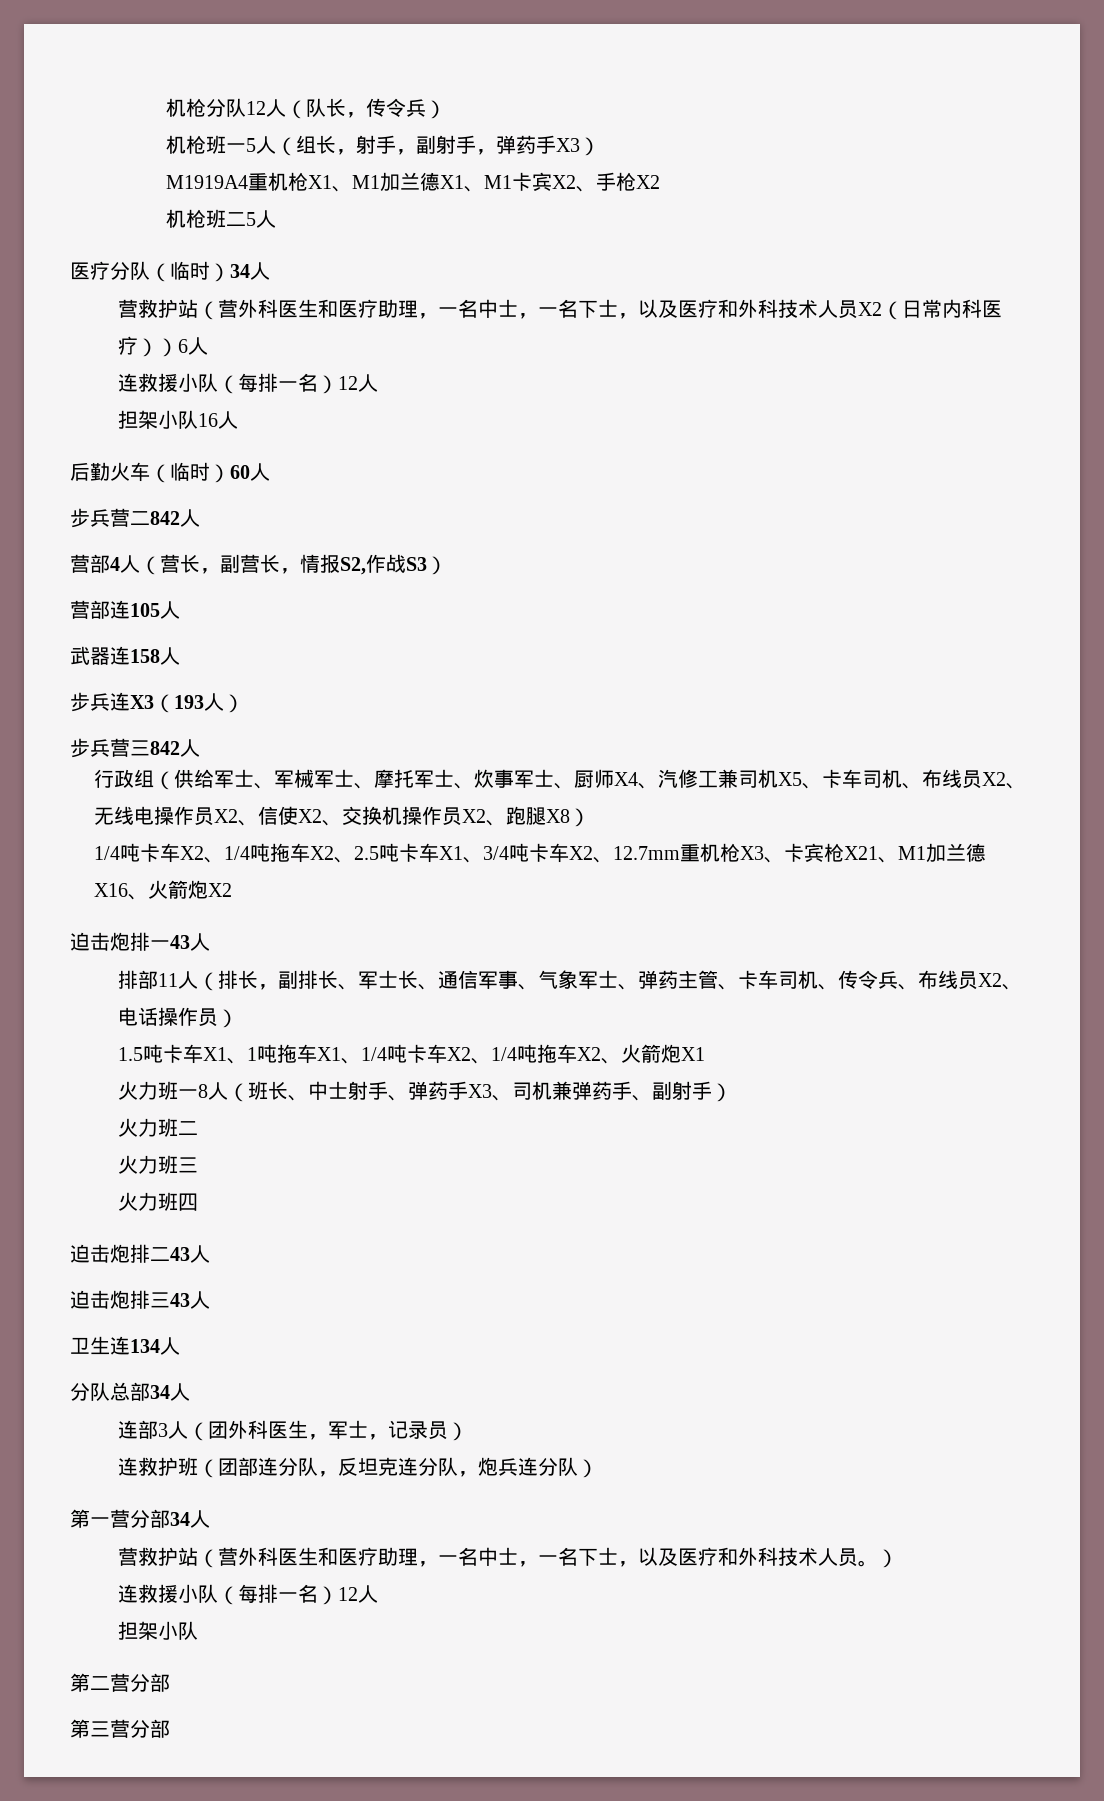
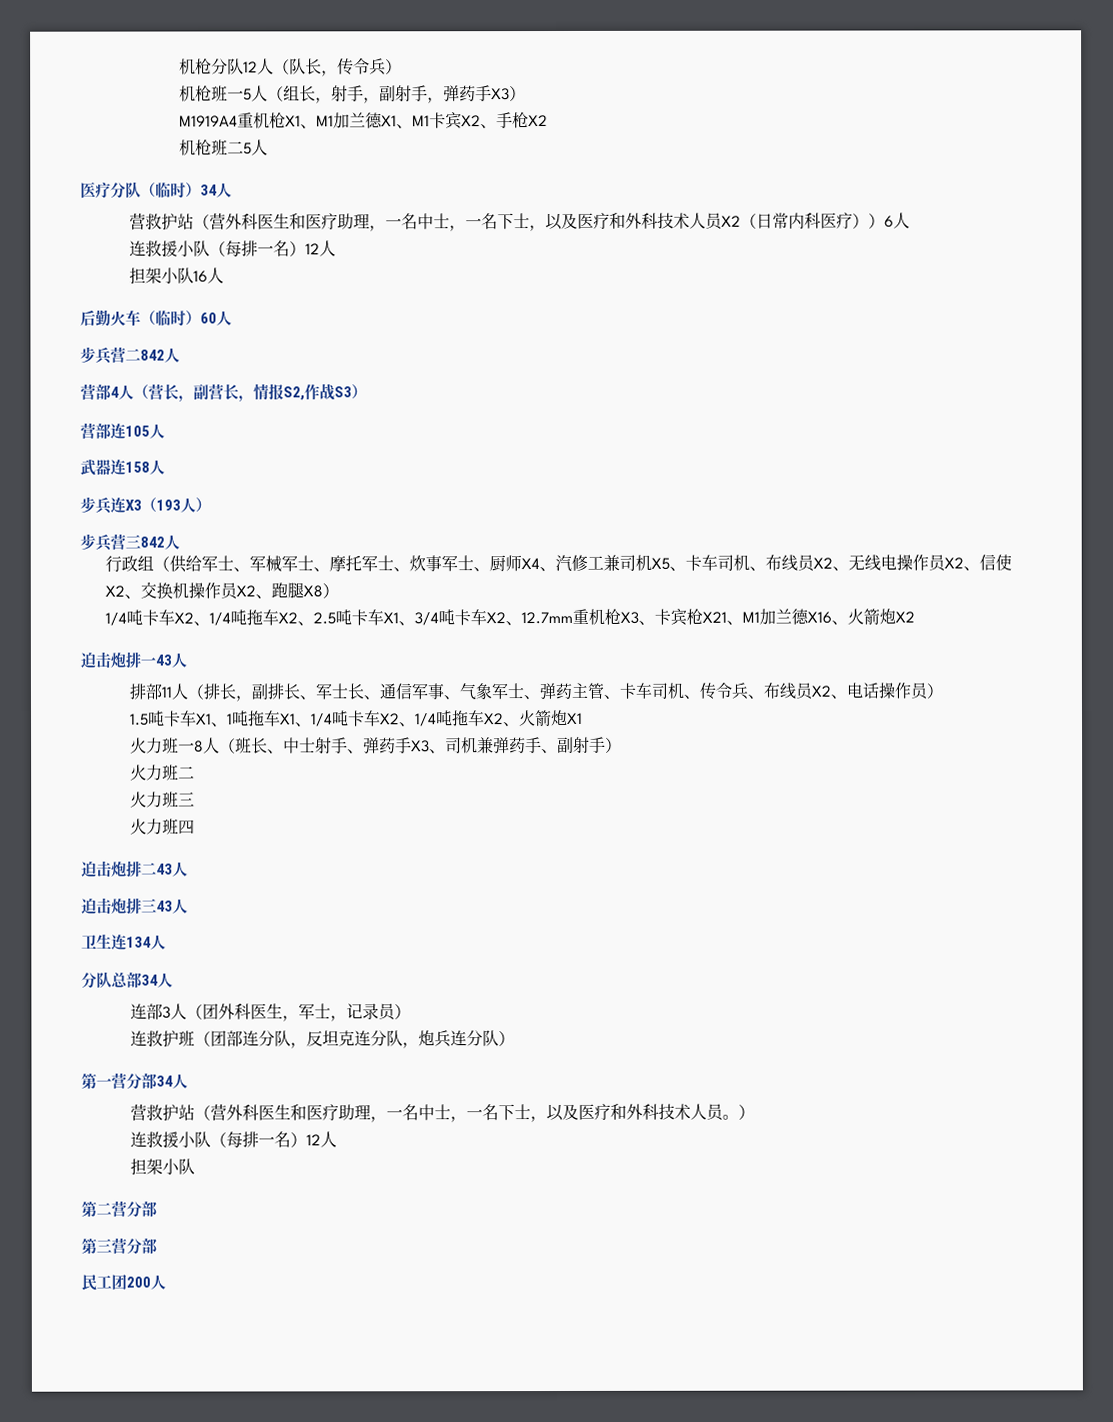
+ 民工团200人

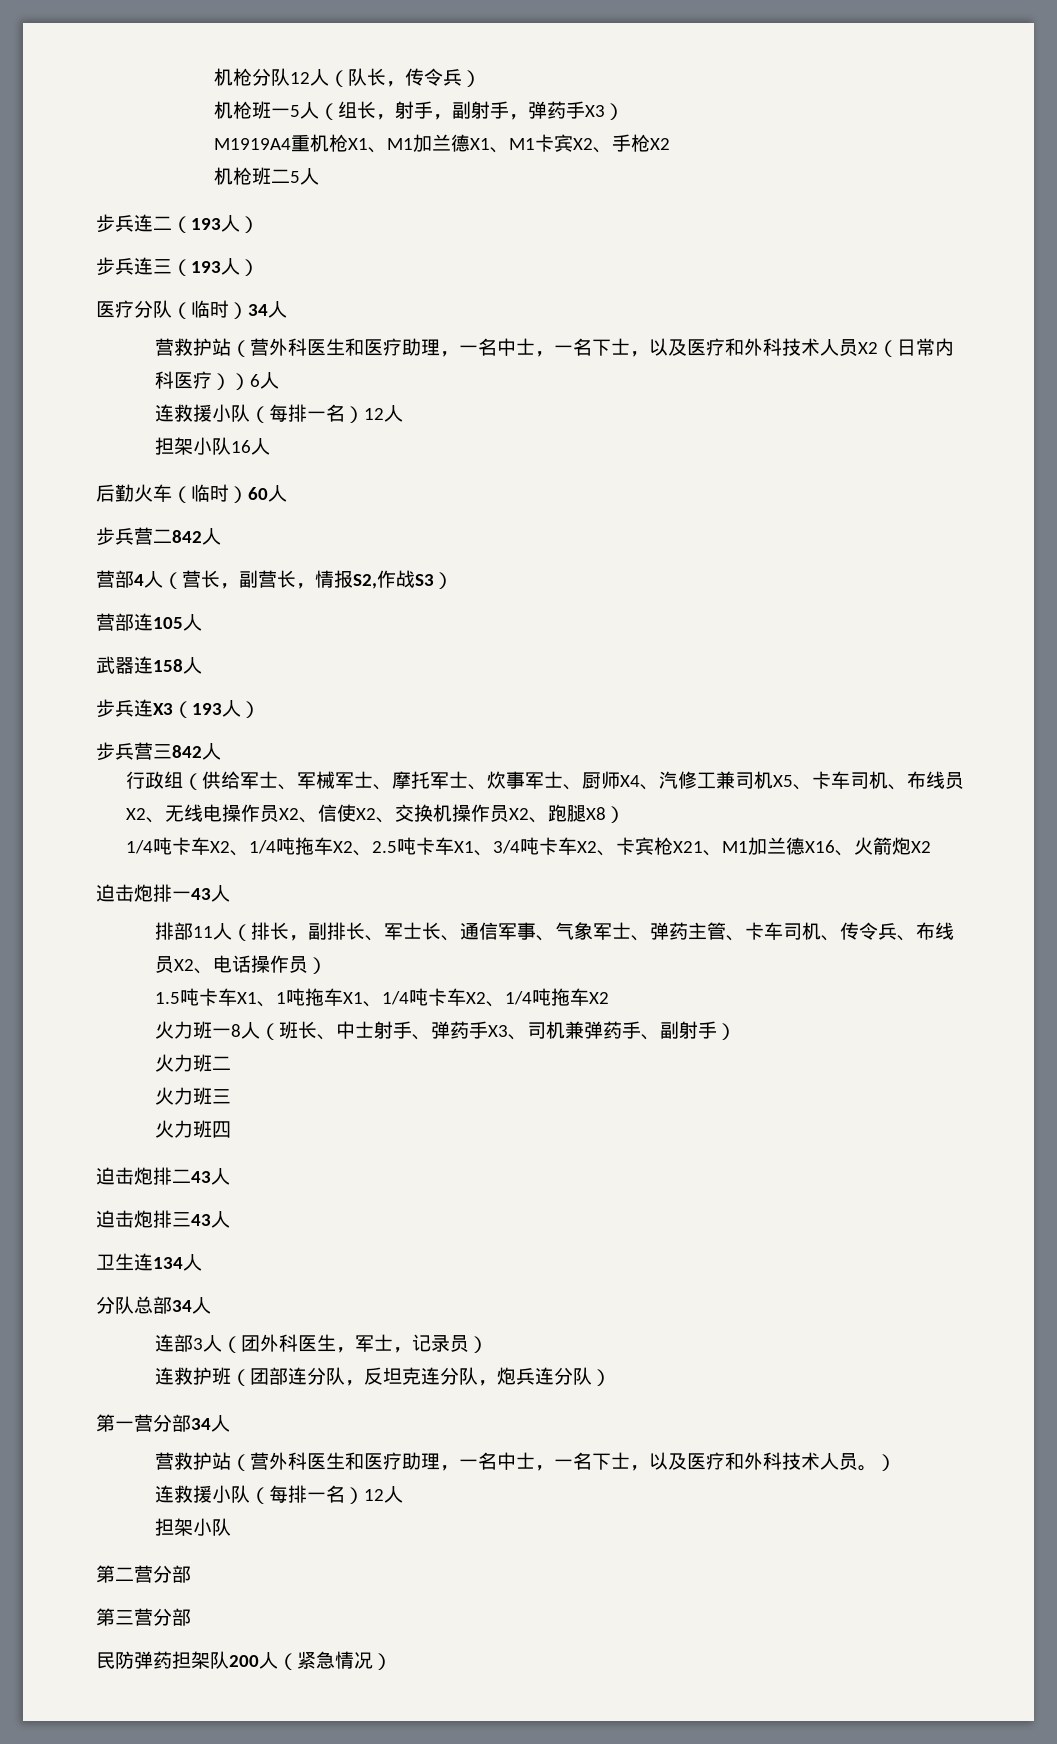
+ 步兵连二（193人）
+ 步兵连三（193人）
- 1/4吨卡车X2、1/4吨拖车X2、2.5吨卡车X1、3/4吨卡车X2、12.7mm重机枪X3、卡宾枪X21、M1加兰德X16、火箭炮X2
+ 1/4吨卡车X2、1/4吨拖车X2、2.5吨卡车X1、3/4吨卡车X2、卡宾枪X21、M1加兰德X16、火箭炮X2
- 1.5吨卡车X1、1吨拖车X1、1/4吨卡车X2、1/4吨拖车X2、火箭炮X1
+ 1.5吨卡车X1、1吨拖车X1、1/4吨卡车X2、1/4吨拖车X2
- 民工团200人
+ 民防弹药担架队200人（紧急情况）

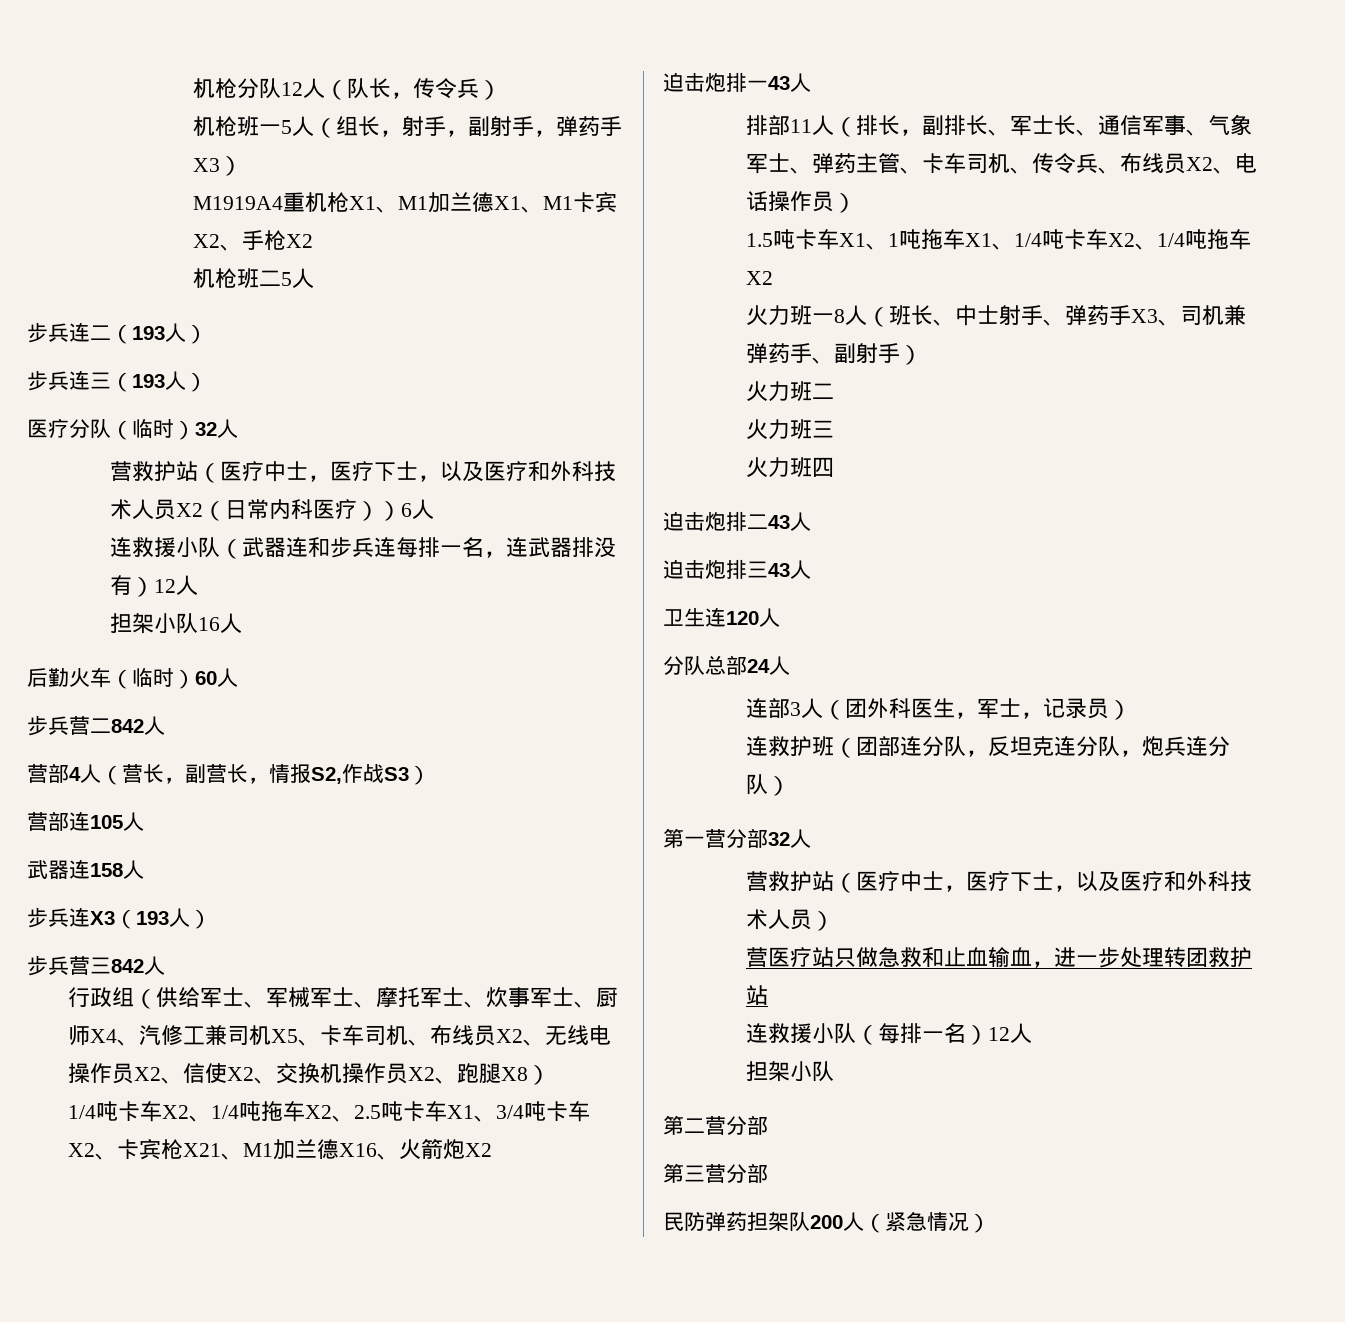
- 医疗分队（临时）34人
- 营救护站（营外科医生和医疗助理，一名中士，一名下士，以及医疗和外科技术人员X2（日常内科医疗））6人
- 连救援小队（每排一名）12人
+ 医疗分队（临时）32人
+ 营救护站（医疗中士，医疗下士，以及医疗和外科技术人员X2（日常内科医疗））6人
+ 连救援小队（武器连和步兵连每排一名，连武器排没有）12人
- 卫生连134人
+ 卫生连120人
- 分队总部34人
+ 分队总部24人
- 第一营分部34人
- 营救护站（营外科医生和医疗助理，一名中士，一名下士，以及医疗和外科技术人员。）
+ 第一营分部32人
+ 营救护站（医疗中士，医疗下士，以及医疗和外科技术人员）
+ 营医疗站只做急救和止血输血，进一步处理转团救护站

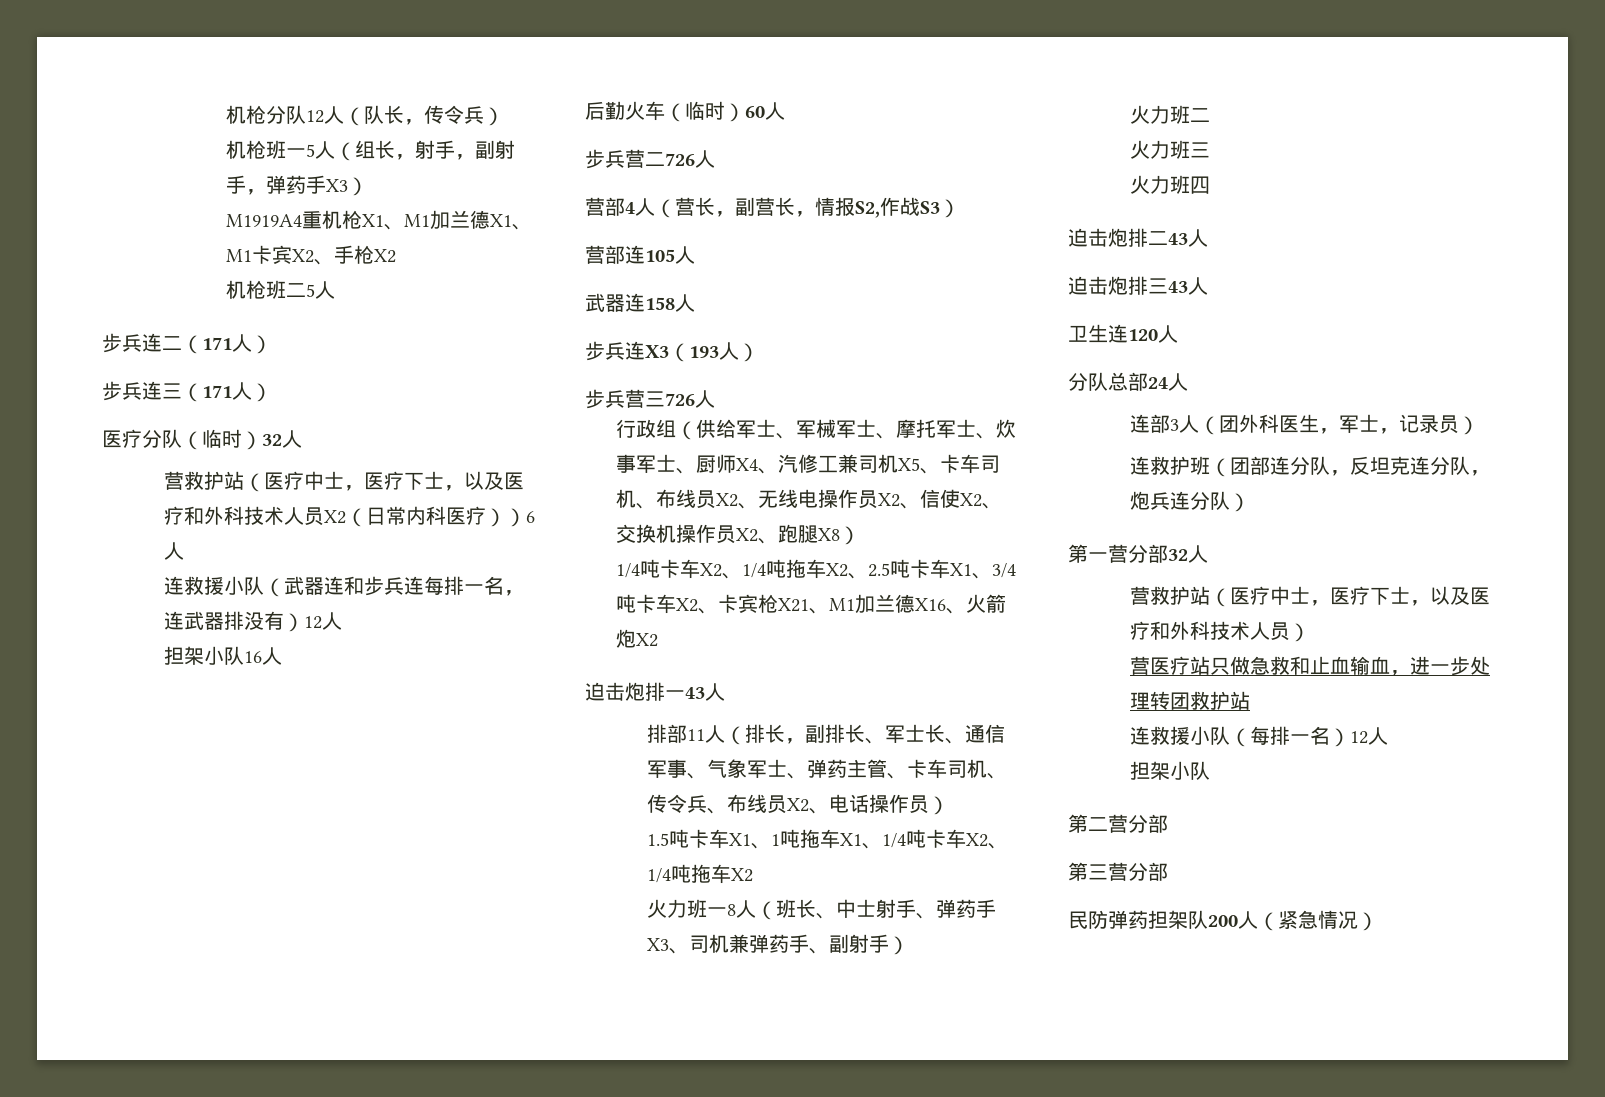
- 步兵连二（193人）
+ 步兵连二（171人）
- 步兵连三（193人）
+ 步兵连三（171人）
- 步兵营二842人
+ 步兵营二726人
- 步兵营三842人
+ 步兵营三726人

